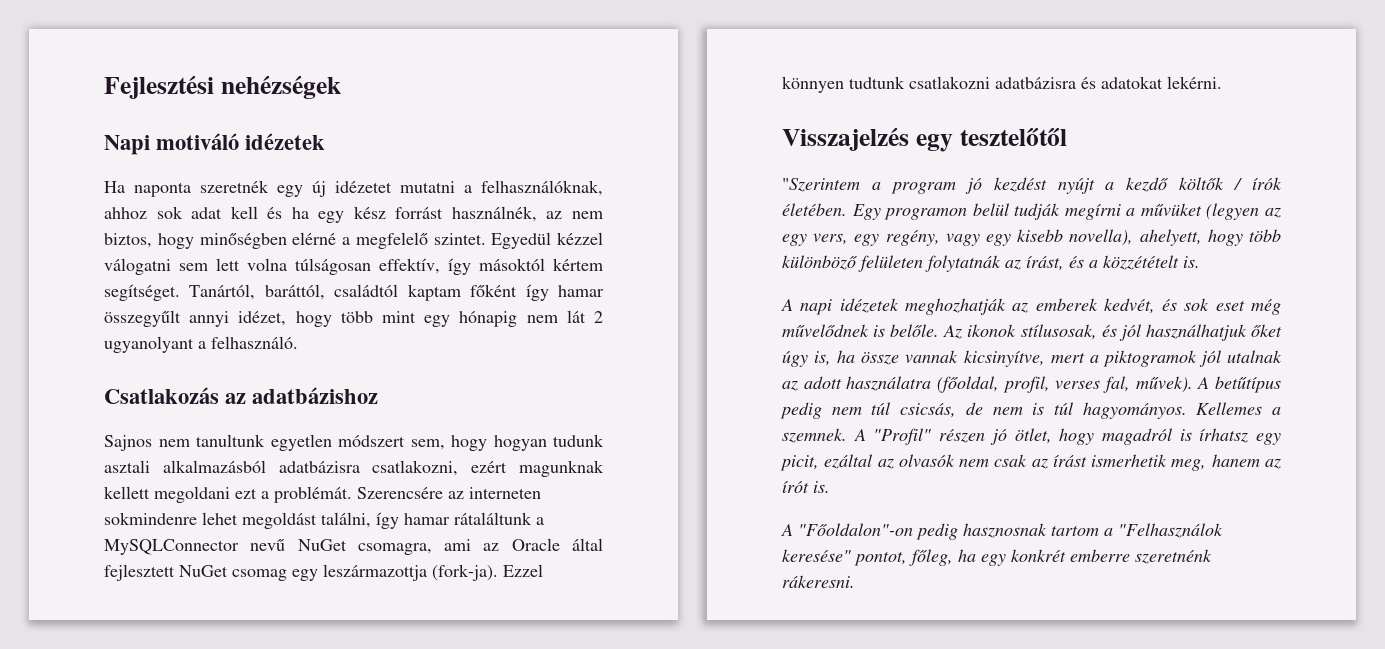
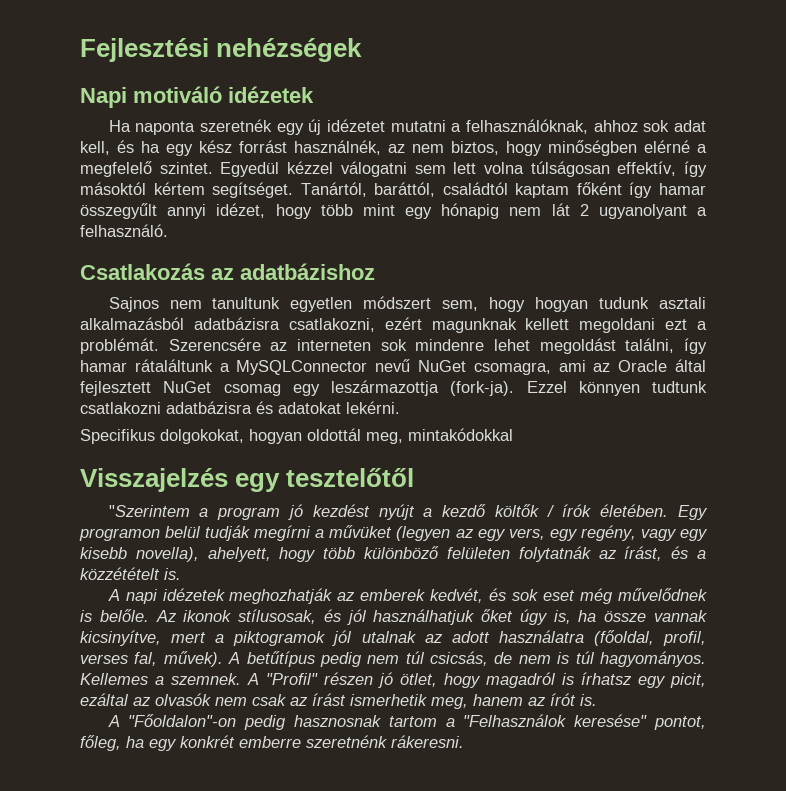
- Ha naponta szeretnék egy új idézetet mutatni a felhasználóknak, ahhoz sok adat kell és ha egy kész forrást használnék, az nem biztos, hogy minőségben elérné a megfelelő szintet.
+ Ha naponta szeretnék egy új idézetet mutatni a felhasználóknak, ahhoz sok adat kell, és ha egy kész forrást használnék, az nem biztos, hogy minőségben elérné a megfelelő szintet.
- Szerencsére az interneten sokmindenre lehet megoldást találni, így hamar rátaláltunk a MySQLConnector nevű NuGet csomagra, ami az Oracle által fejlesztett NuGet csomag egy leszármazottja (fork-ja).
+ Szerencsére az interneten sok mindenre lehet megoldást találni, így hamar rátaláltunk a MySQLConnector nevű NuGet csomagra, ami az Oracle által fejlesztett NuGet csomag egy leszármazottja (fork-ja).
+ Specifikus dolgokokat, hogyan oldottál meg, mintakódokkal

